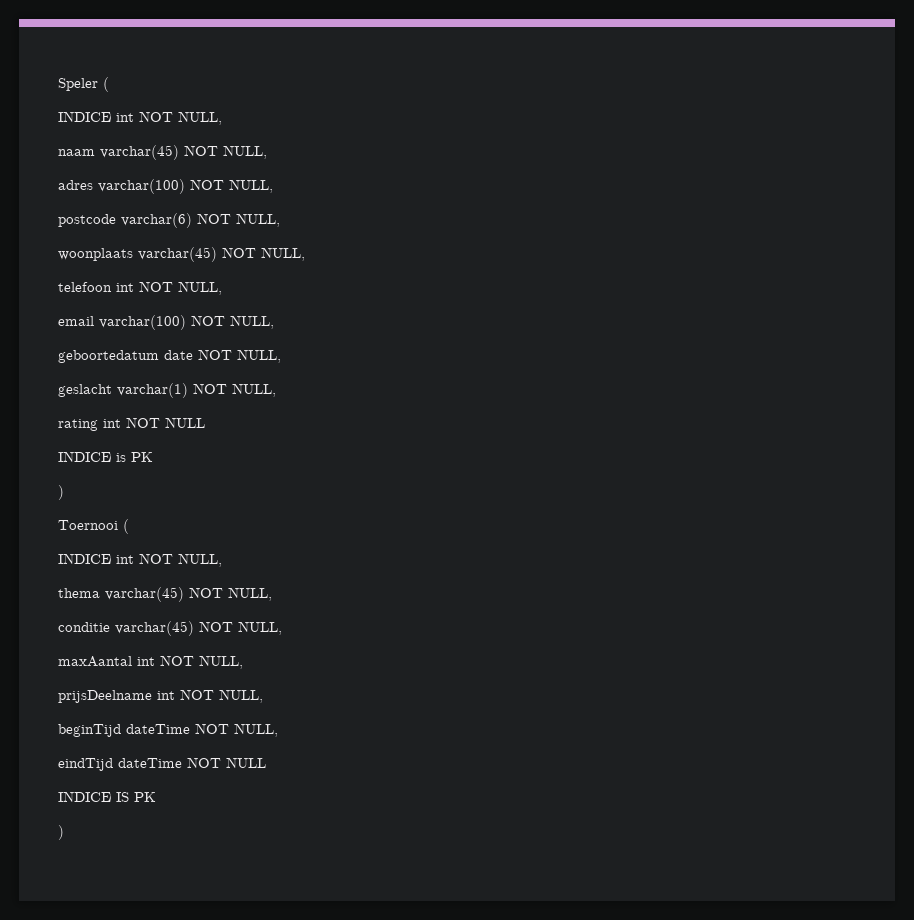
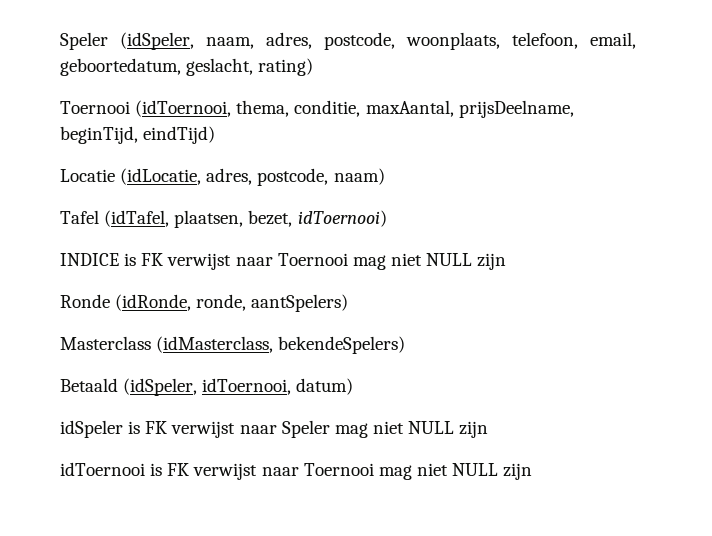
- Speler (
- INDICE int NOT NULL,
- naam varchar(45) NOT NULL,
- adres varchar(100) NOT NULL,
- postcode varchar(6) NOT NULL,
- woonplaats varchar(45) NOT NULL,
- telefoon int NOT NULL,
- email varchar(100) NOT NULL,
- geboortedatum date NOT NULL,
- geslacht varchar(1) NOT NULL,
- rating int NOT NULL
- INDICE is PK
- )
- Toernooi (
- INDICE int NOT NULL,
- thema varchar(45) NOT NULL,
- conditie varchar(45) NOT NULL,
- maxAantal int NOT NULL,
- prijsDeelname int NOT NULL,
- beginTijd dateTime NOT NULL,
- eindTijd dateTime NOT NULL
- INDICE IS PK
- )
+ Speler (idSpeler, naam, adres, postcode, woonplaats, telefoon, email, geboortedatum, geslacht, rating)
+ Toernooi (idToernooi, thema, conditie, maxAantal, prijsDeelname, beginTijd, eindTijd)
+ Locatie (idLocatie, adres, postcode, naam)
+ Tafel (idTafel, plaatsen, bezet, idToernooi)
+ INDICE is FK verwijst naar Toernooi mag niet NULL zijn
+ Ronde (idRonde, ronde, aantSpelers)
+ Masterclass (idMasterclass, bekendeSpelers)
+ Betaald (idSpeler, idToernooi, datum)
+ idSpeler is FK verwijst naar Speler mag niet NULL zijn
+ idToernooi is FK verwijst naar Toernooi mag niet NULL zijn

